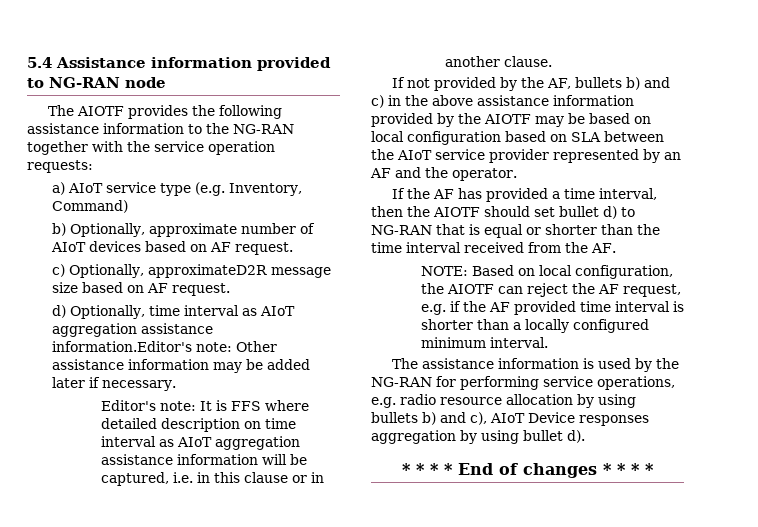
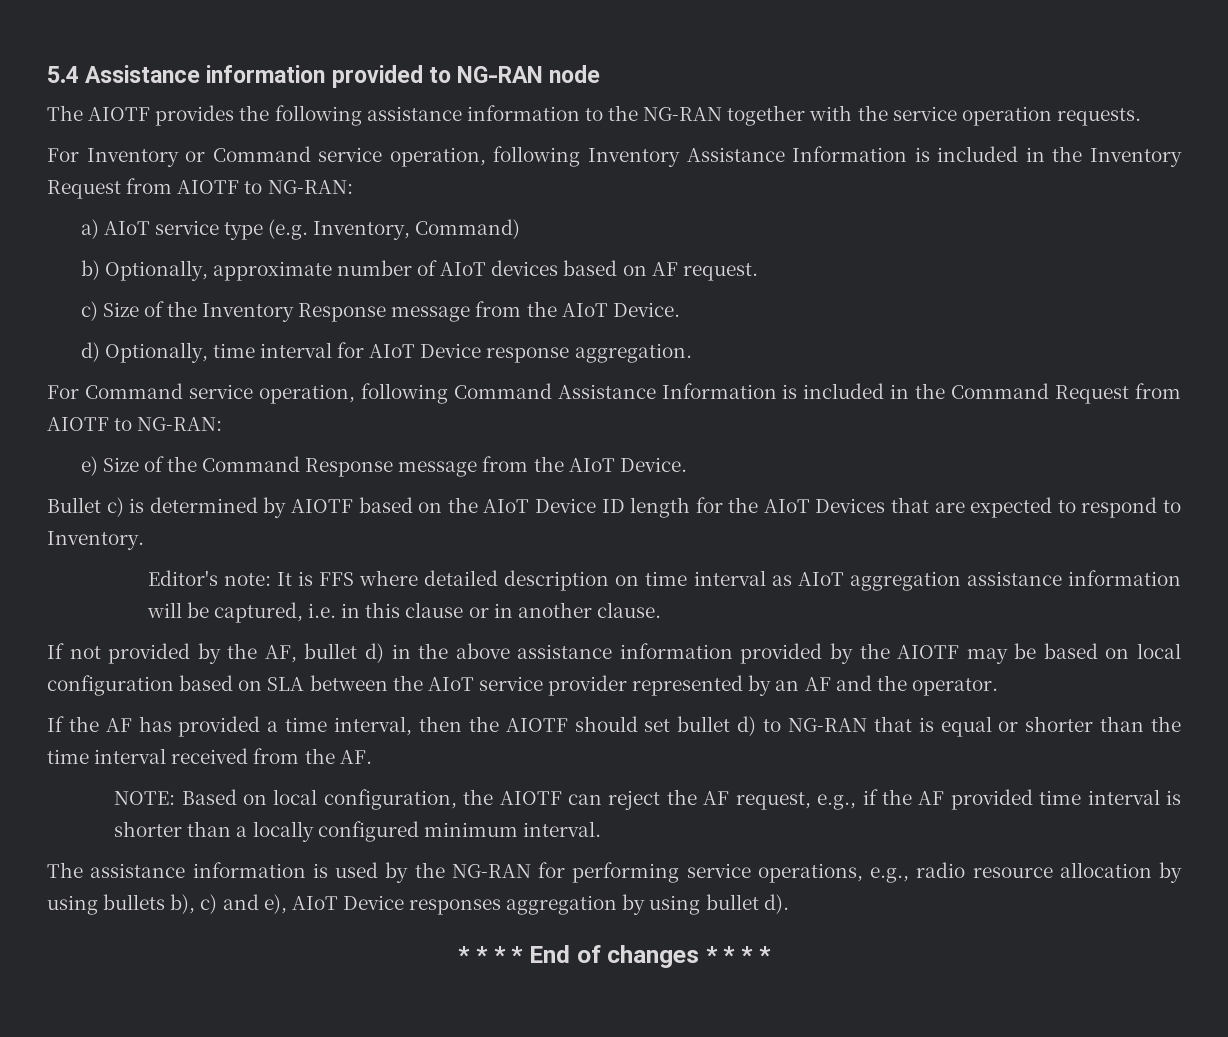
- The AIOTF provides the following assistance information to the NG-RAN together with the service operation requests:
+ The AIOTF provides the following assistance information to the NG-RAN together with the service operation requests.
+ For Inventory or Command service operation, following Inventory Assistance Information is included in the Inventory Request from AIOTF to NG-RAN:
- c) Optionally, approximateD2R message size based on AF request.
- d) Optionally, time interval as AIoT aggregation assistance information.Editor's note: Other assistance information may be added later if necessary.
+ c) Size of the Inventory Response message from the AIoT Device.
+ d) Optionally, time interval for AIoT Device response aggregation.
+ For Command service operation, following Command Assistance Information is included in the Command Request from AIOTF to NG-RAN:
+ e) Size of the Command Response message from the AIoT Device.
+ Bullet c) is determined by AIOTF based on the AIoT Device ID length for the AIoT Devices that are expected to respond to Inventory.
- If not provided by the AF, bullets b) and c) in the above assistance information provided by the AIOTF may be based on local configuration based on SLA between the AIoT service provider represented by an AF and the operator.
+ If not provided by the AF, bullet d) in the above assistance information provided by the AIOTF may be based on local configuration based on SLA between the AIoT service provider represented by an AF and the operator.
- NOTE: Based on local configuration, the AIOTF can reject the AF request, e.g. if the AF provided time interval is shorter than a locally configured minimum interval.
+ NOTE: Based on local configuration, the AIOTF can reject the AF request, e.g., if the AF provided time interval is shorter than a locally configured minimum interval.
- The assistance information is used by the NG-RAN for performing service operations, e.g. radio resource allocation by using bullets b) and c), AIoT Device responses aggregation by using bullet d).
+ The assistance information is used by the NG-RAN for performing service operations, e.g., radio resource allocation by using bullets b), c) and e), AIoT Device responses aggregation by using bullet d).

